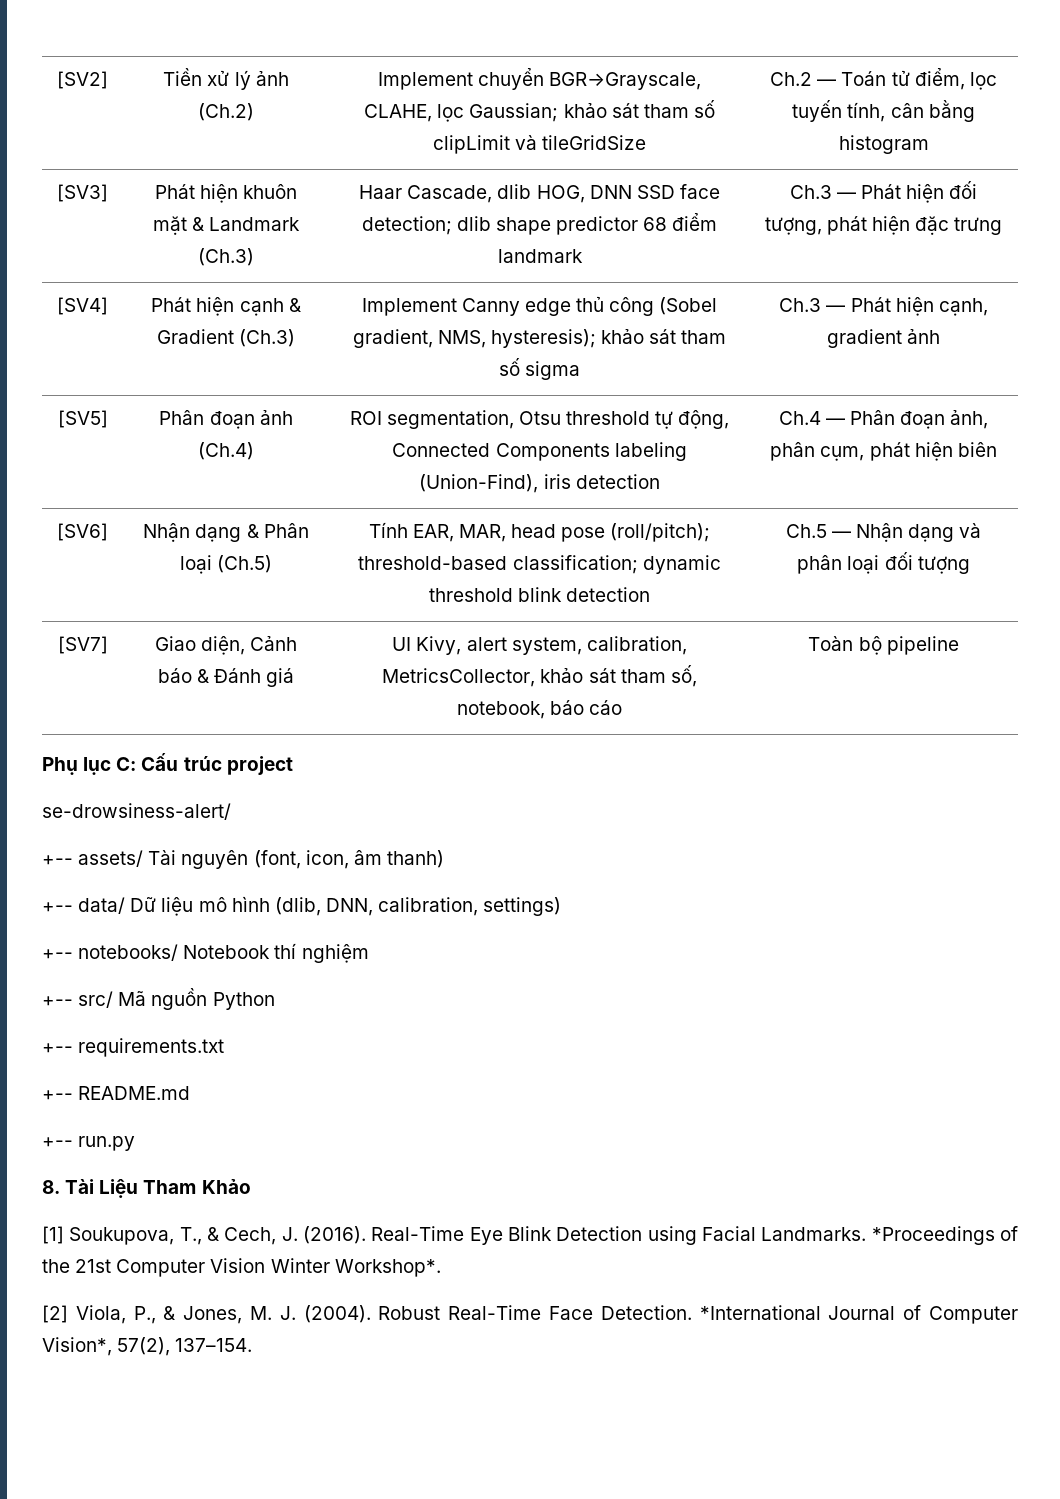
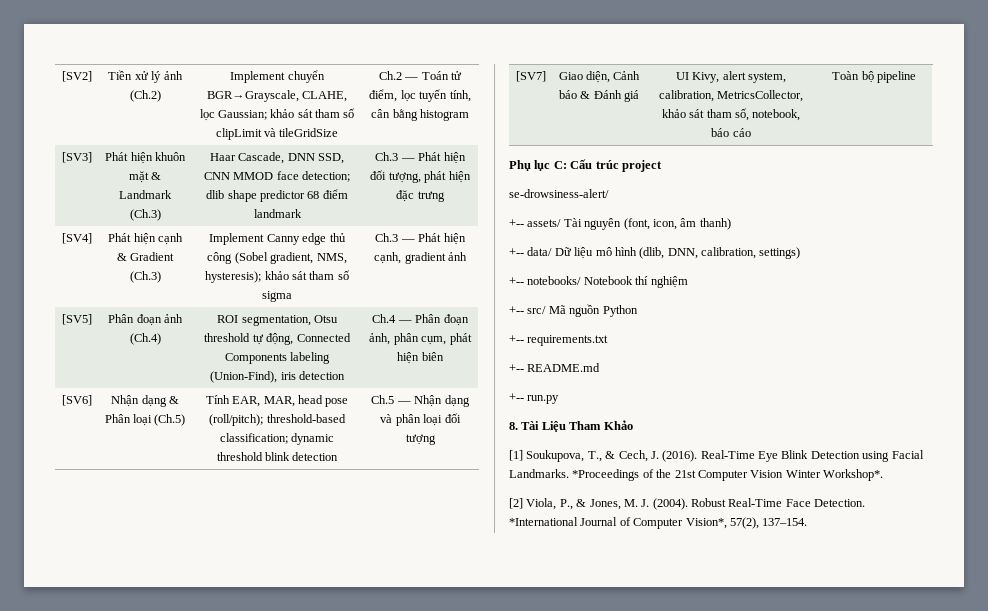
- [SV3] | Phát hiện khuôn mặt & Landmark (Ch.3) | Haar Cascade, dlib HOG, DNN SSD face detection; dlib shape predictor 68 điểm landmark | Ch.3 — Phát hiện đối tượng, phát hiện đặc trưng
+ [SV3] | Phát hiện khuôn mặt & Landmark (Ch.3) | Haar Cascade, DNN SSD, CNN MMOD face detection; dlib shape predictor 68 điểm landmark | Ch.3 — Phát hiện đối tượng, phát hiện đặc trưng

